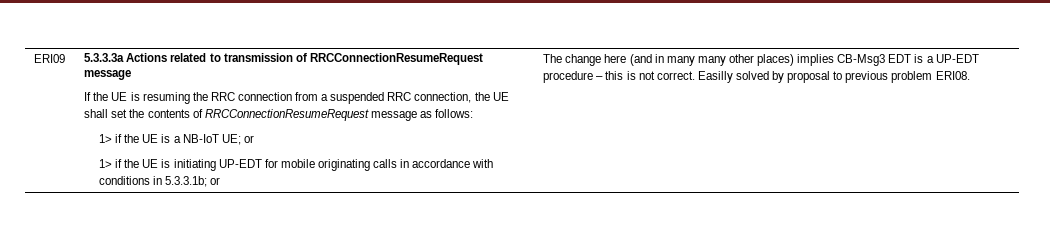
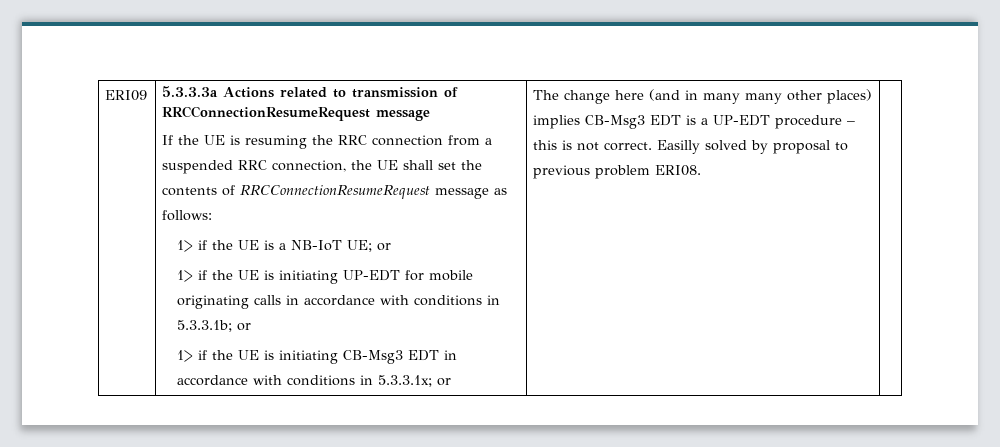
+ 1> if the UE is initiating CB-Msg3 EDT in accordance with conditions in 5.3.3.1x; or

